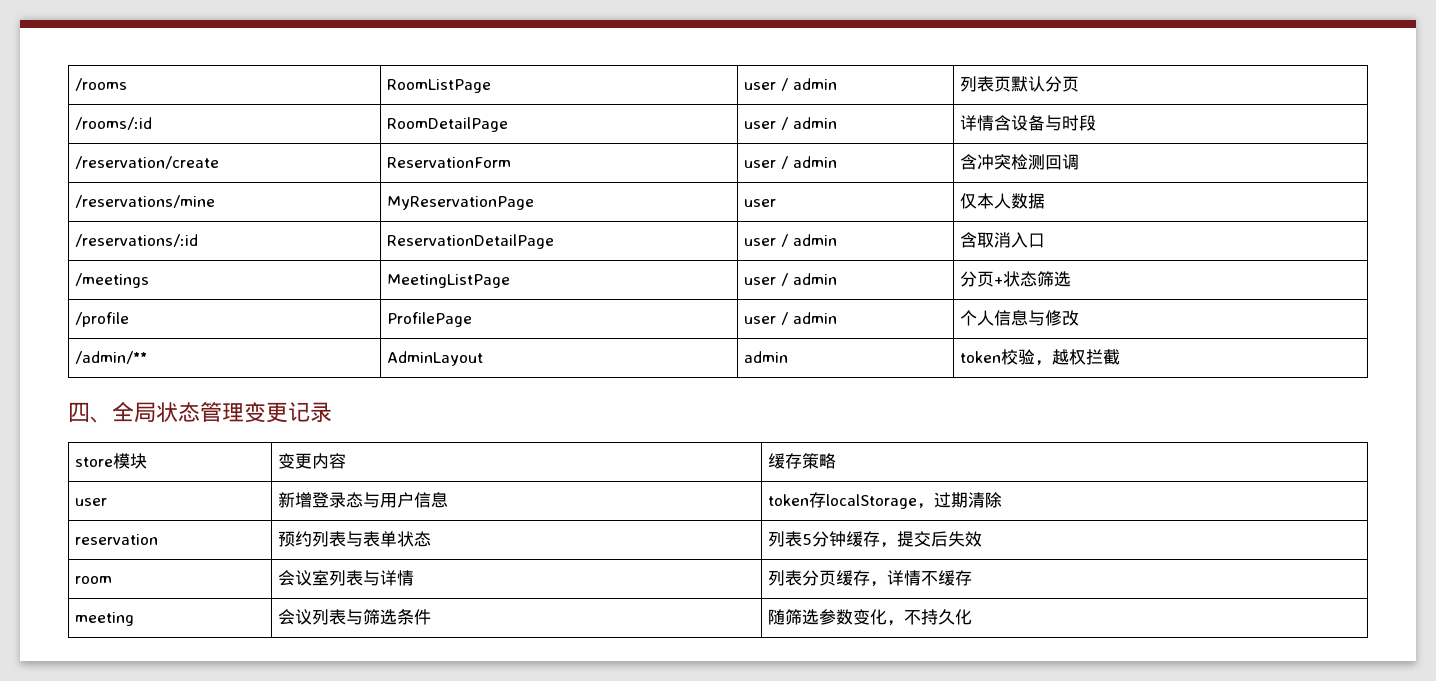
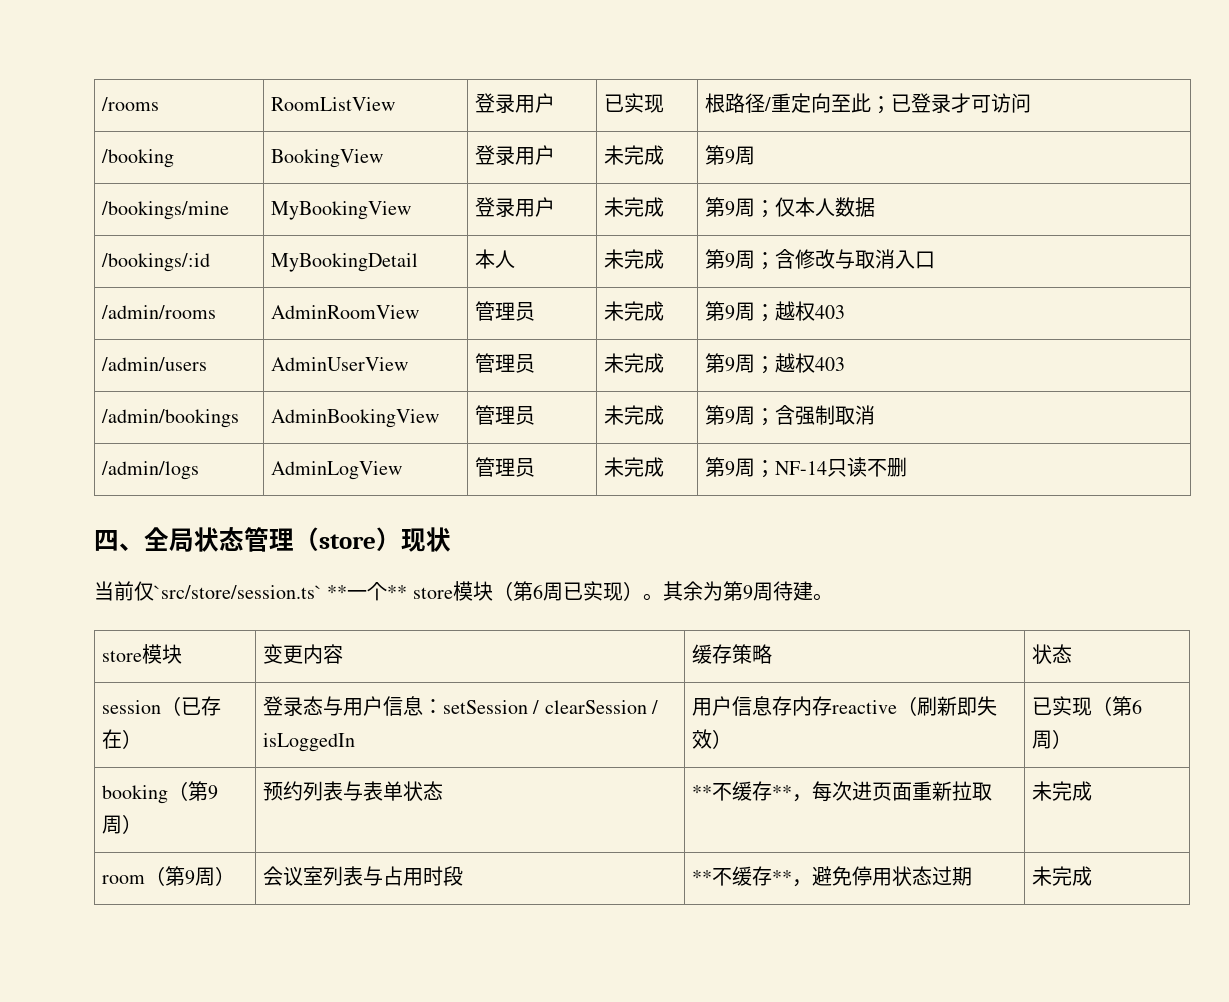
- /rooms | RoomListPage | user / admin | 列表页默认分页
- /rooms/:id | RoomDetailPage | user / admin | 详情含设备与时段
- /reservation/create | ReservationForm | user / admin | 含冲突检测回调
- /reservations/mine | MyReservationPage | user | 仅本人数据
- /reservations/:id | ReservationDetailPage | user / admin | 含取消入口
- /meetings | MeetingListPage | user / admin | 分页+状态筛选
- /profile | ProfilePage | user / admin | 个人信息与修改
- /admin/** | AdminLayout | admin | token校验，越权拦截
- 四、全局状态管理变更记录
+ /rooms | RoomListView | 登录用户 | 已实现 | 根路径/重定向至此；已登录才可访问
+ /booking | BookingView | 登录用户 | 未完成 | 第9周
+ /bookings/mine | MyBookingView | 登录用户 | 未完成 | 第9周；仅本人数据
+ /bookings/:id | MyBookingDetail | 本人 | 未完成 | 第9周；含修改与取消入口
+ /admin/rooms | AdminRoomView | 管理员 | 未完成 | 第9周；越权403
+ /admin/users | AdminUserView | 管理员 | 未完成 | 第9周；越权403
+ /admin/bookings | AdminBookingView | 管理员 | 未完成 | 第9周；含强制取消
+ /admin/logs | AdminLogView | 管理员 | 未完成 | 第9周；NF-14只读不删
+ 四、全局状态管理（store）现状
+ 当前仅`src/store/session.ts` **一个** store模块（第6周已实现）。其余为第9周待建。
- store模块 | 变更内容 | 缓存策略
- user | 新增登录态与用户信息 | token存localStorage，过期清除
- reservation | 预约列表与表单状态 | 列表5分钟缓存，提交后失效
- room | 会议室列表与详情 | 列表分页缓存，详情不缓存
- meeting | 会议列表与筛选条件 | 随筛选参数变化，不持久化
+ store模块 | 变更内容 | 缓存策略 | 状态
+ session（已存在） | 登录态与用户信息：setSession / clearSession / isLoggedIn | 用户信息存内存reactive（刷新即失效） | 已实现（第6周）
+ booking（第9周） | 预约列表与表单状态 | **不缓存**，每次进页面重新拉取 | 未完成
+ room（第9周） | 会议室列表与占用时段 | **不缓存**，避免停用状态过期 | 未完成

